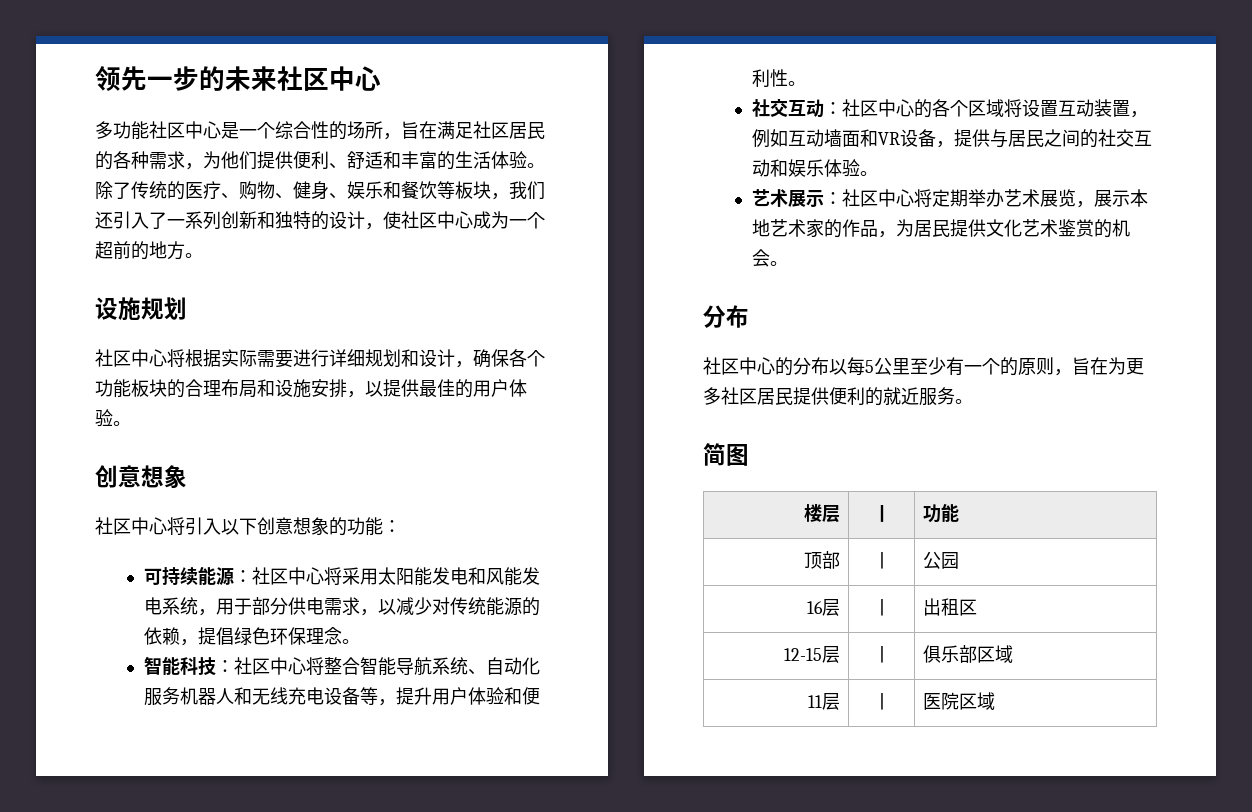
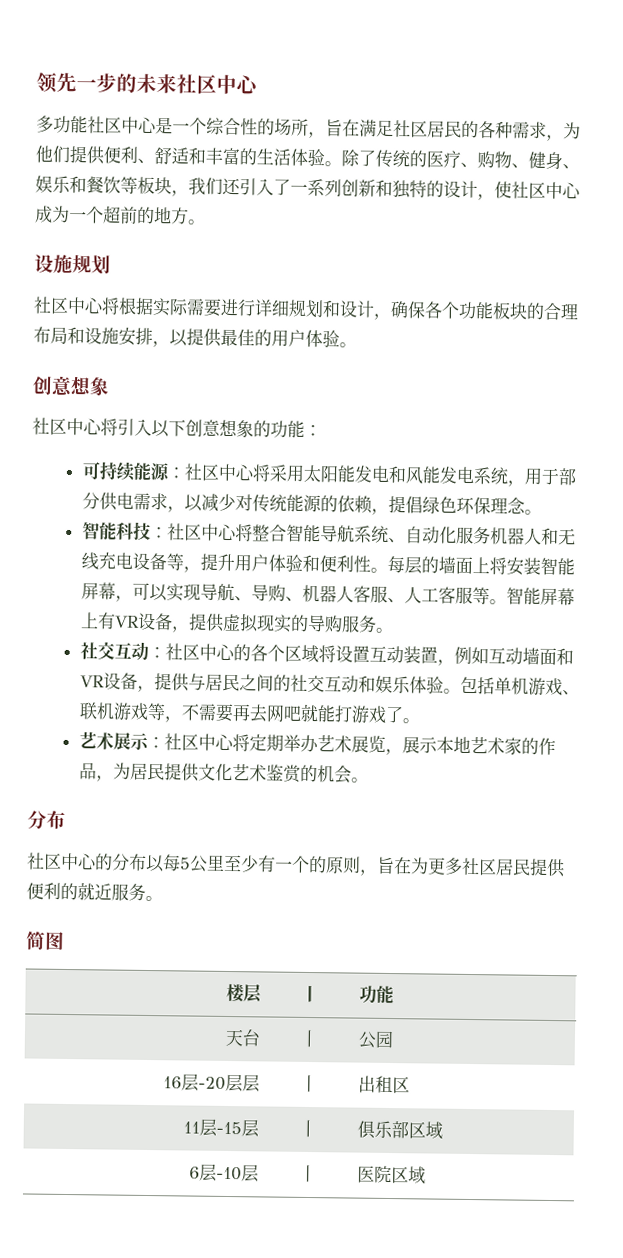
+ 每层的墙面上将安装智能屏幕，可以实现导航、导购、机器人客服、人工客服等。智能屏幕上有VR设备，提供虚拟现实的导购服务。
+ 包括单机游戏、联机游戏等，不需要再去网吧就能打游戏了。
- 顶部 | 丨 | 公园
+ 天台 | 丨 | 公园
- 16层 | 丨 | 出租区
+ 16层-20层层 | 丨 | 出租区
- 12-15层 | 丨 | 俱乐部区域
+ 11层-15层 | 丨 | 俱乐部区域
- 11层 | 丨 | 医院区域
+ 6层-10层 | 丨 | 医院区域

